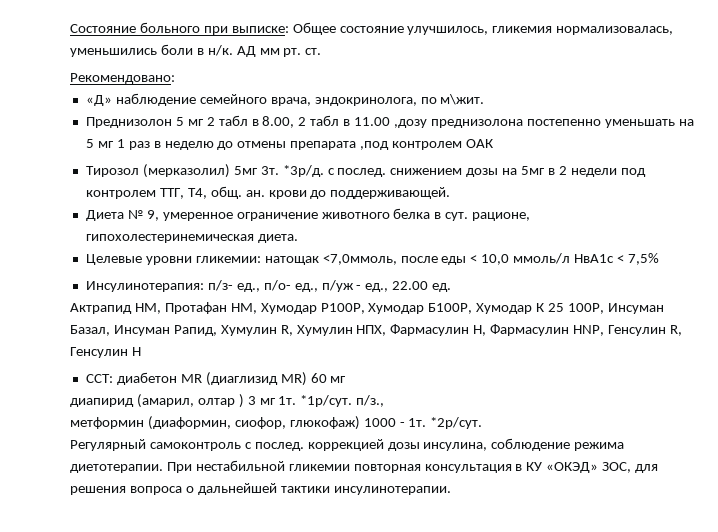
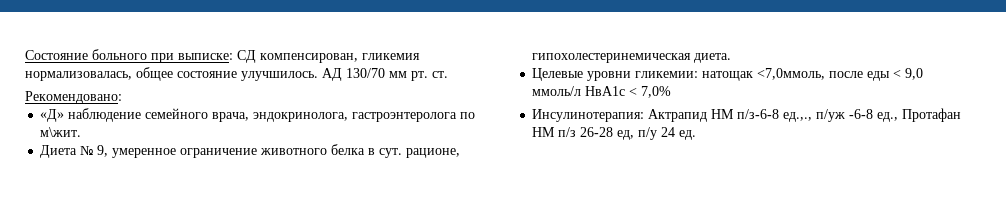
- Состояние больного при выписке: Общее состояние улучшилось, гликемия нормализовалась, уменьшились боли в н/к. АД мм рт. ст.
+ Состояние больного при выписке: СД компенсирован, гликемия нормализовалась, общее состояние улучшилось. АД 130/70 мм рт. ст.
- «Д» наблюдение семейного врача, эндокринолога, по м\жит.
+ «Д» наблюдение семейного врача, эндокринолога, гастроэнтеролога по м\жит.
- Преднизолон 5 мг 2 табл в 8.00, 2 табл в 11.00 ,дозу преднизолона постепенно уменьшать на 5 мг 1 раз в неделю до отмены препарата ,под контролем ОАК
- Тирозол (мерказолил) 5мг 3т. *3р/д. с послед. снижением дозы на 5мг в 2 недели под контролем ТТГ, Т4, общ. ан. крови до поддерживающей.
- Целевые уровни гликемии: натощак <7,0ммоль, после еды < 10,0 ммоль/л НвА1с < 7,5%
+ Целевые уровни гликемии: натощак <7,0ммоль, после еды < 9,0 ммоль/л НвА1с < 7,0%
- Инсулинотерапия: п/з- ед., п/о- ед., п/уж - ед., 22.00 ед.
- Актрапид НМ, Протафан НМ, Хумодар Р100Р, Хумодар Б100Р, Хумодар К 25 100Р, Инсуман Базал, Инсуман Рапид, Хумулин R, Хумулин НПХ, Фармасулин Н, Фармасулин НNР, Генсулин R, Генсулин Н
- ССТ: диабетон МR (диаглизид МR) 60 мг
- диапирид (амарил, олтар ) 3 мг 1т. *1р/сут. п/з.,
- метформин (диаформин, сиофор, глюкофаж) 1000 - 1т. *2р/сут.
- Регулярный самоконтроль с послед. коррекцией дозы инсулина, соблюдение режима диетотерапии. При нестабильной гликемии повторная консультация в КУ «ОКЭД» ЗОС, для решения вопроса о дальнейшей тактики инсулинотерапии.
+ Инсулинотерапия: Актрапид НМ п/з-6-8 ед.,., п/уж -6-8 ед., Протафан НМ п/з 26-28 ед, п/у 24 ед.

